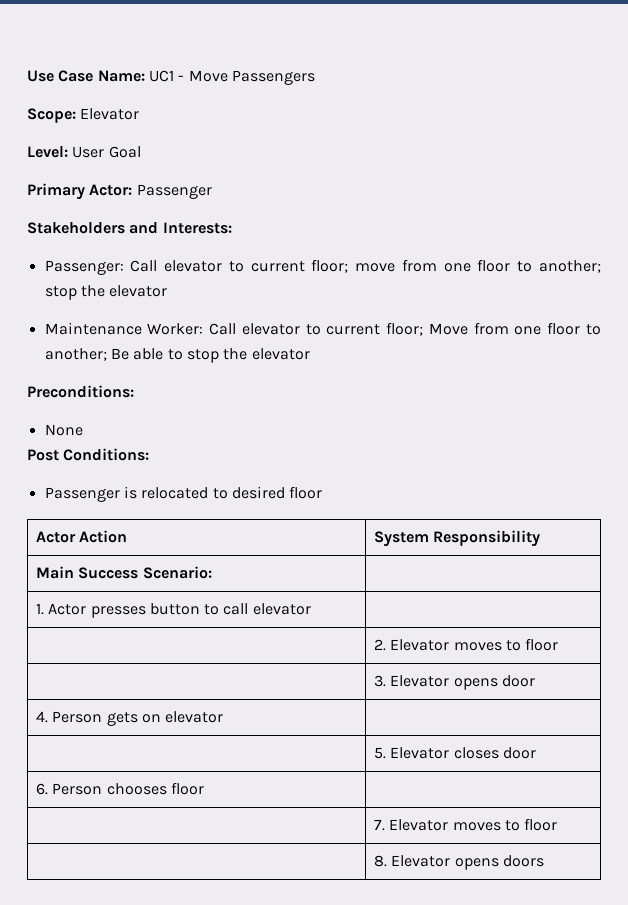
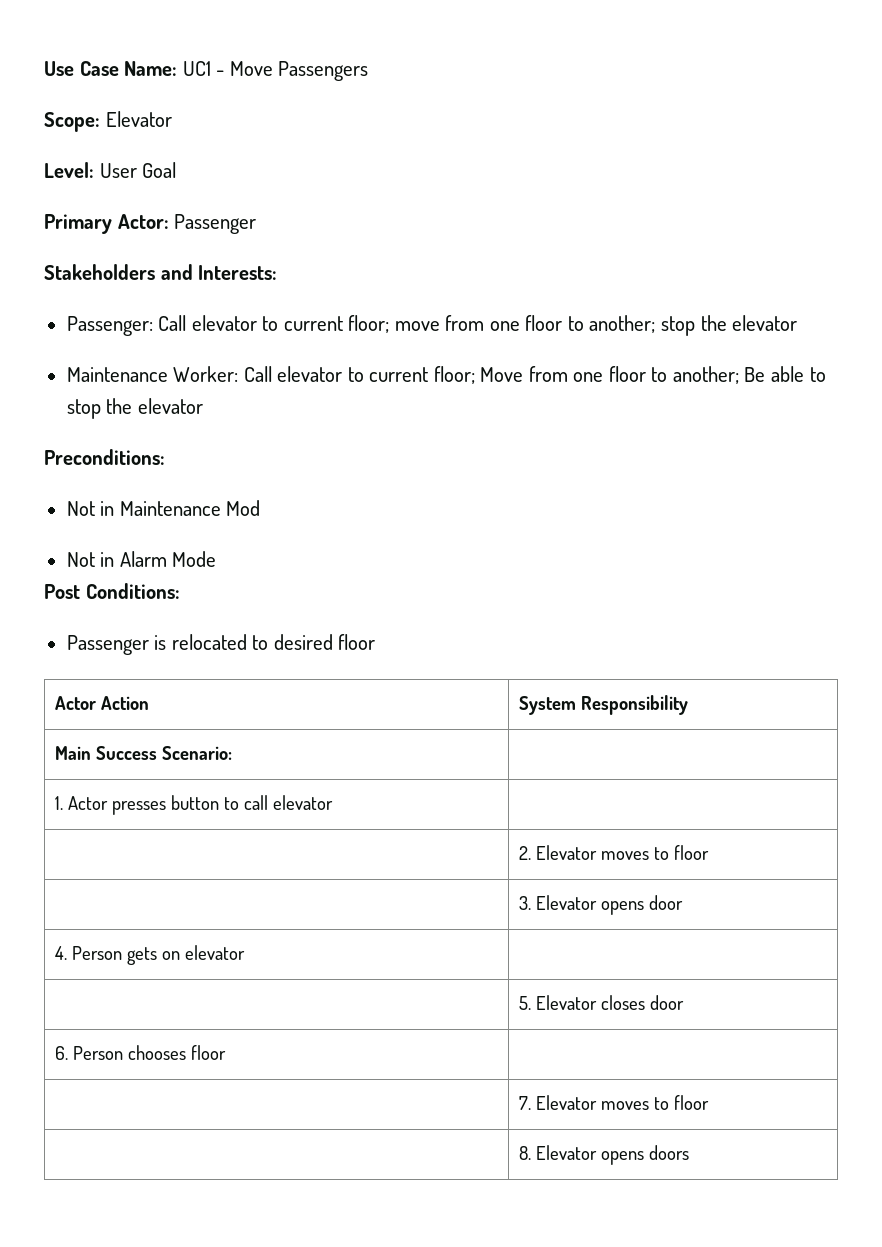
- None
+ Not in Maintenance Mod
+ Not in Alarm Mode

